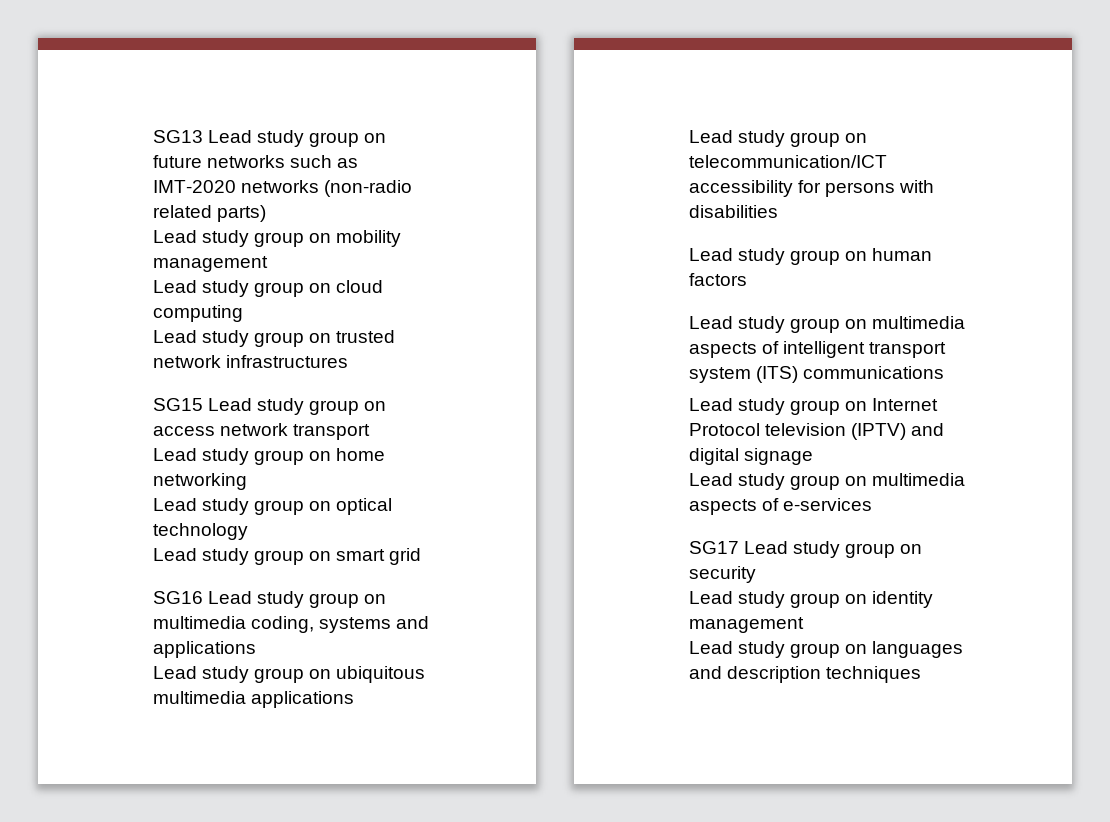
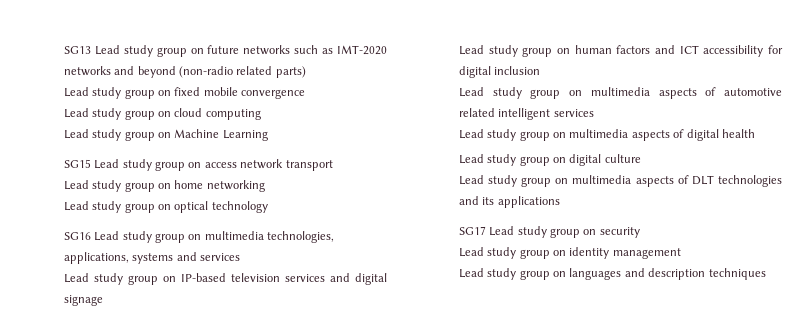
- SG13 Lead study group on future networks such as IMT-2020 networks (non-radio related parts)
+ SG13 Lead study group on future networks such as IMT-2020 networks and beyond (non-radio related parts)
- Lead study group on mobility management
+ Lead study group on fixed mobile convergence
- Lead study group on trusted network infrastructures
+ Lead study group on Machine Learning
- Lead study group on smart grid
- SG16 Lead study group on multimedia coding, systems and applications
- Lead study group on ubiquitous multimedia applications
- Lead study group on telecommunication/ICT accessibility for persons with disabilities
+ SG16 Lead study group on multimedia technologies, applications, systems and services
+ Lead study group on IP-based television services and digital signage
- Lead study group on human factors
- Lead study group on multimedia aspects of intelligent transport system (ITS) communications
- Lead study group on Internet Protocol television (IPTV) and digital signage
- Lead study group on multimedia aspects of e-services
+ Lead study group on human factors and ICT accessibility for digital inclusion
+ Lead study group on multimedia aspects of automotive related intelligent services
+ Lead study group on multimedia aspects of digital health
+ Lead study group on digital culture
+ Lead study group on multimedia aspects of DLT technologies and its applications

